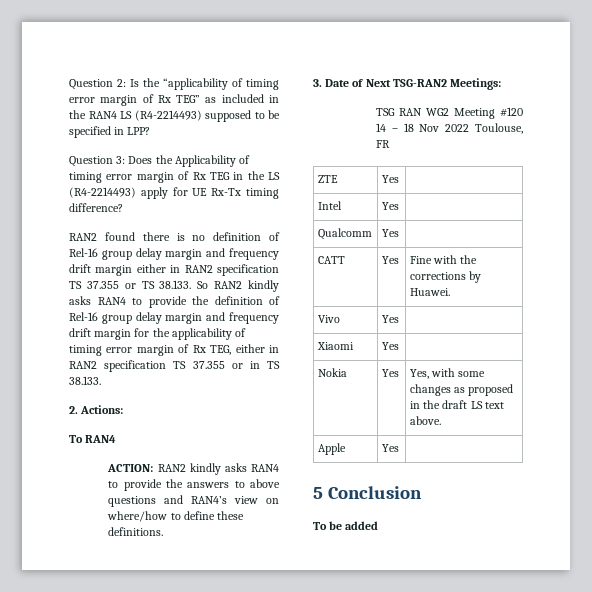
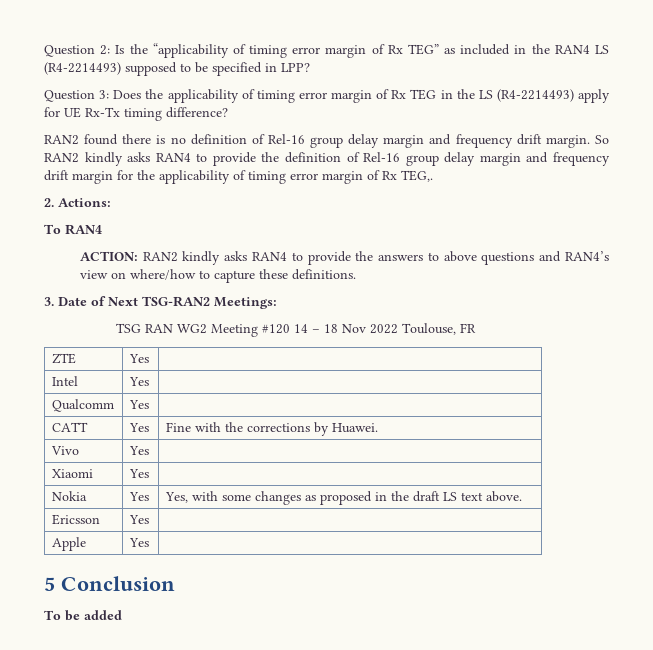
- Question 3: Does the Applicability of timing error margin of Rx TEG in the LS (R4-2214493) apply for UE Rx-Tx timing difference?
+ Question 3: Does the applicability of timing error margin of Rx TEG in the LS (R4-2214493) apply for UE Rx-Tx timing difference?
- RAN2 found there is no definition of Rel-16 group delay margin and frequency drift margin either in RAN2 specification TS 37.355 or TS 38.133. So RAN2 kindly asks RAN4 to provide the definition of Rel-16 group delay margin and frequency drift margin for the applicability of timing error margin of Rx TEG, either in RAN2 specification TS 37.355 or in TS 38.133.
+ RAN2 found there is no definition of Rel-16 group delay margin and frequency drift margin. So RAN2 kindly asks RAN4 to provide the definition of Rel-16 group delay margin and frequency drift margin for the applicability of timing error margin of Rx TEG,.
- ACTION: RAN2 kindly asks RAN4 to provide the answers to above questions and RAN4’s view on where/how to define these definitions.
+ ACTION: RAN2 kindly asks RAN4 to provide the answers to above questions and RAN4’s view on where/how to capture these definitions.
+ Ericsson | Yes |

